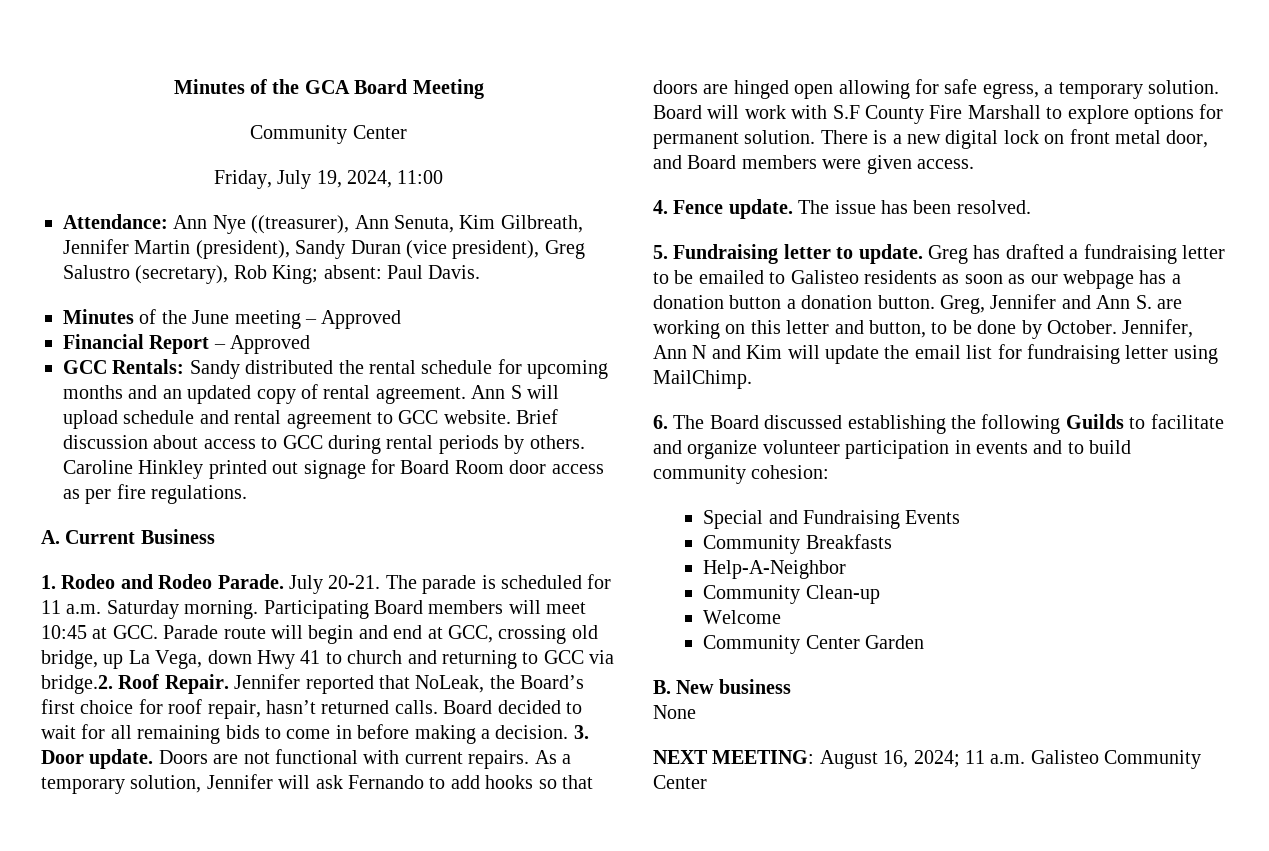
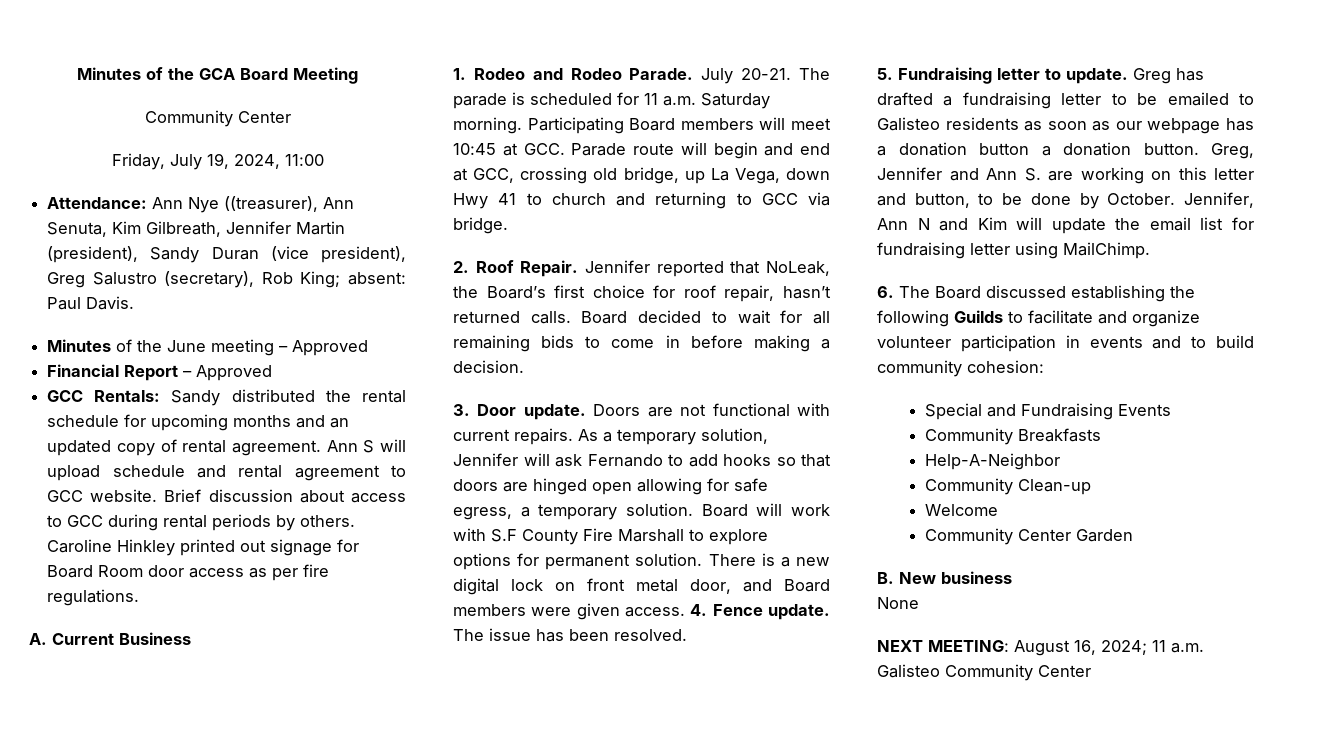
- Participating Board members will meet 10:45 at GCC. Parade route will begin and end at GCC, crossing old bridge, up La Vega, down Hwy 41 to church and returning to GCC via bridge.2. Roof Repair.
+ Participating Board members will meet 10:45 at GCC. Parade route will begin and end at GCC, crossing old bridge, up La Vega, down Hwy 41 to church and returning to GCC via bridge.
+ 2. Roof Repair.
- Board decided to wait for all remaining bids to come in before making a decision. 3. Door update.
+ Board decided to wait for all remaining bids to come in before making a decision.
+ 3. Door update.
- There is a new digital lock on front metal door, and Board members were given access.
- 4. Fence update.
+ There is a new digital lock on front metal door, and Board members were given access. 4. Fence update.

